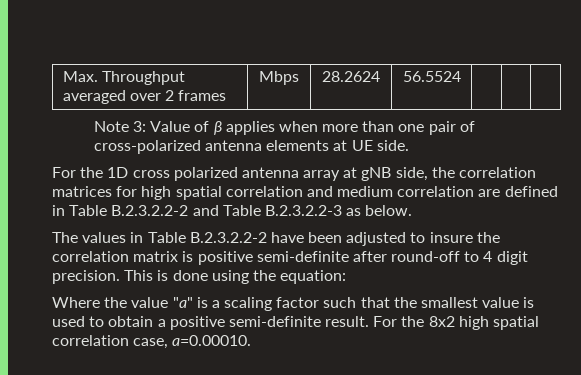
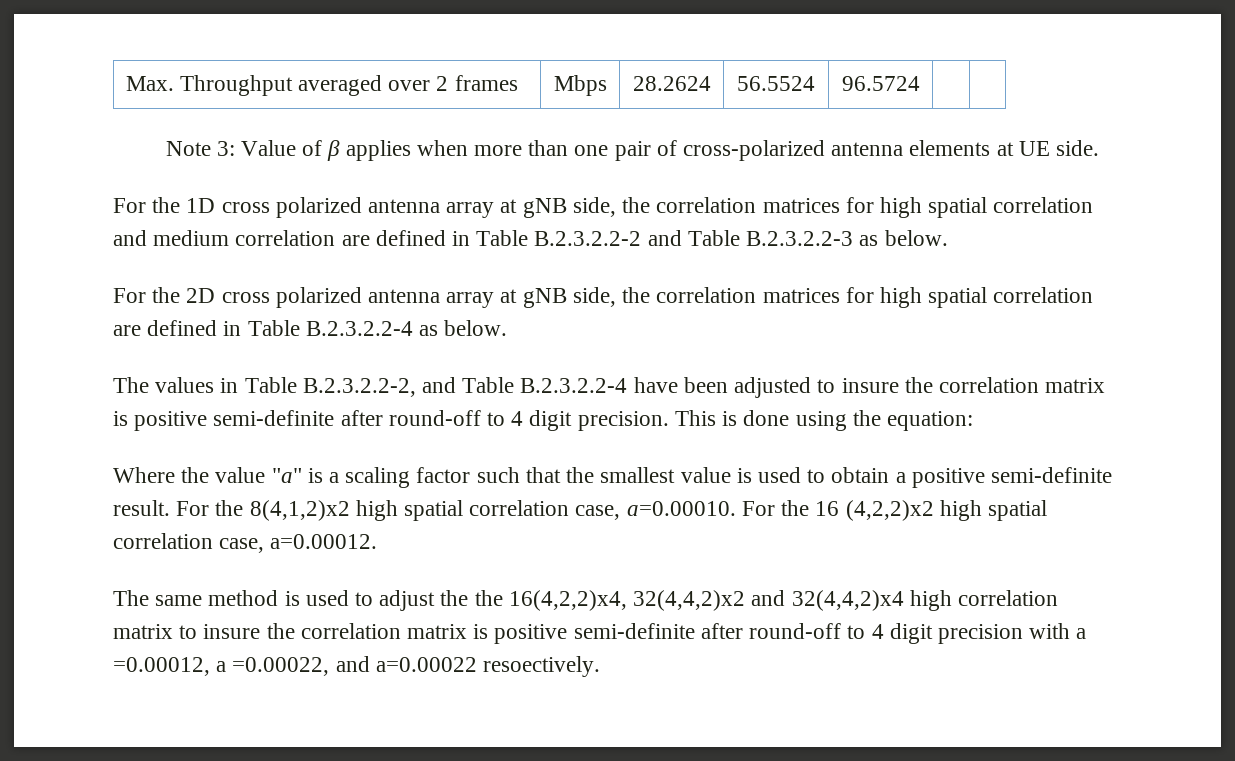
- Max. Throughput averaged over 2 frames | Mbps | 28.2624 | 56.5524 | | |
+ Max. Throughput averaged over 2 frames | Mbps | 28.2624 | 56.5524 | 96.5724 | |
+ For the 2D cross polarized antenna array at gNB side, the correlation matrices for high spatial correlation are defined in Table B.2.3.2.2-4 as below.
- The values in Table B.2.3.2.2-2 have been adjusted to insure the correlation matrix is positive semi-definite after round-off to 4 digit precision.
+ The values in Table B.2.3.2.2-2, and Table B.2.3.2.2-4 have been adjusted to insure the correlation matrix is positive semi-definite after round-off to 4 digit precision.
- For the 8x2 high spatial correlation case, a=0.00010.
+ For the 8(4,1,2)x2 high spatial correlation case, a=0.00010. For the 16 (4,2,2)x2 high spatial correlation case, a=0.00012.
+ The same method is used to adjust the the 16(4,2,2)x4, 32(4,4,2)x2 and 32(4,4,2)x4 high correlation matrix to insure the correlation matrix is positive semi-definite after round-off to 4 digit precision with a =0.00012, a =0.00022, and a=0.00022 resoectively.

